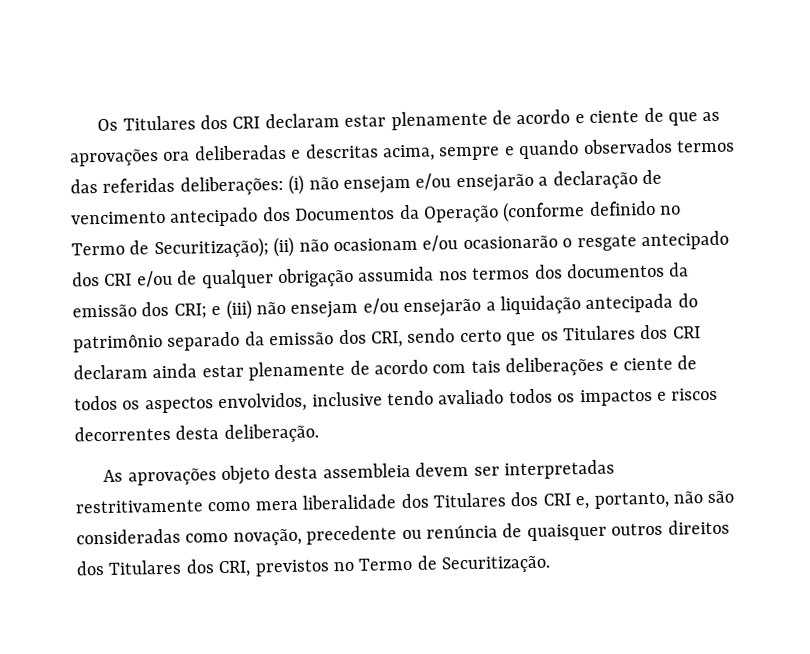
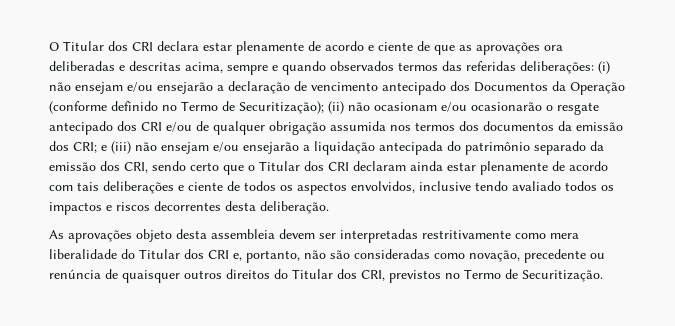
- Os Titulares dos CRI declaram estar plenamente de acordo e ciente de que as aprovações ora deliberadas e descritas acima, sempre e quando observados termos das referidas deliberações:
+ O Titular dos CRI declara estar plenamente de acordo e ciente de que as aprovações ora deliberadas e descritas acima, sempre e quando observados termos das referidas deliberações:
- e (iii) não ensejam e/ou ensejarão a liquidação antecipada do patrimônio separado da emissão dos CRI, sendo certo que os Titulares dos CRI declaram ainda estar plenamente de acordo com tais deliberações e ciente de todos os aspectos envolvidos, inclusive tendo avaliado todos os impactos e riscos decorrentes desta deliberação.
+ e (iii) não ensejam e/ou ensejarão a liquidação antecipada do patrimônio separado da emissão dos CRI, sendo certo que o Titular dos CRI declaram ainda estar plenamente de acordo com tais deliberações e ciente de todos os aspectos envolvidos, inclusive tendo avaliado todos os impactos e riscos decorrentes desta deliberação.
- As aprovações objeto desta assembleia devem ser interpretadas restritivamente como mera liberalidade dos Titulares dos CRI e, portanto, não são consideradas como novação, precedente ou renúncia de quaisquer outros direitos dos Titulares dos CRI, previstos no Termo de Securitização.
+ As aprovações objeto desta assembleia devem ser interpretadas restritivamente como mera liberalidade do Titular dos CRI e, portanto, não são consideradas como novação, precedente ou renúncia de quaisquer outros direitos do Titular dos CRI, previstos no Termo de Securitização.

